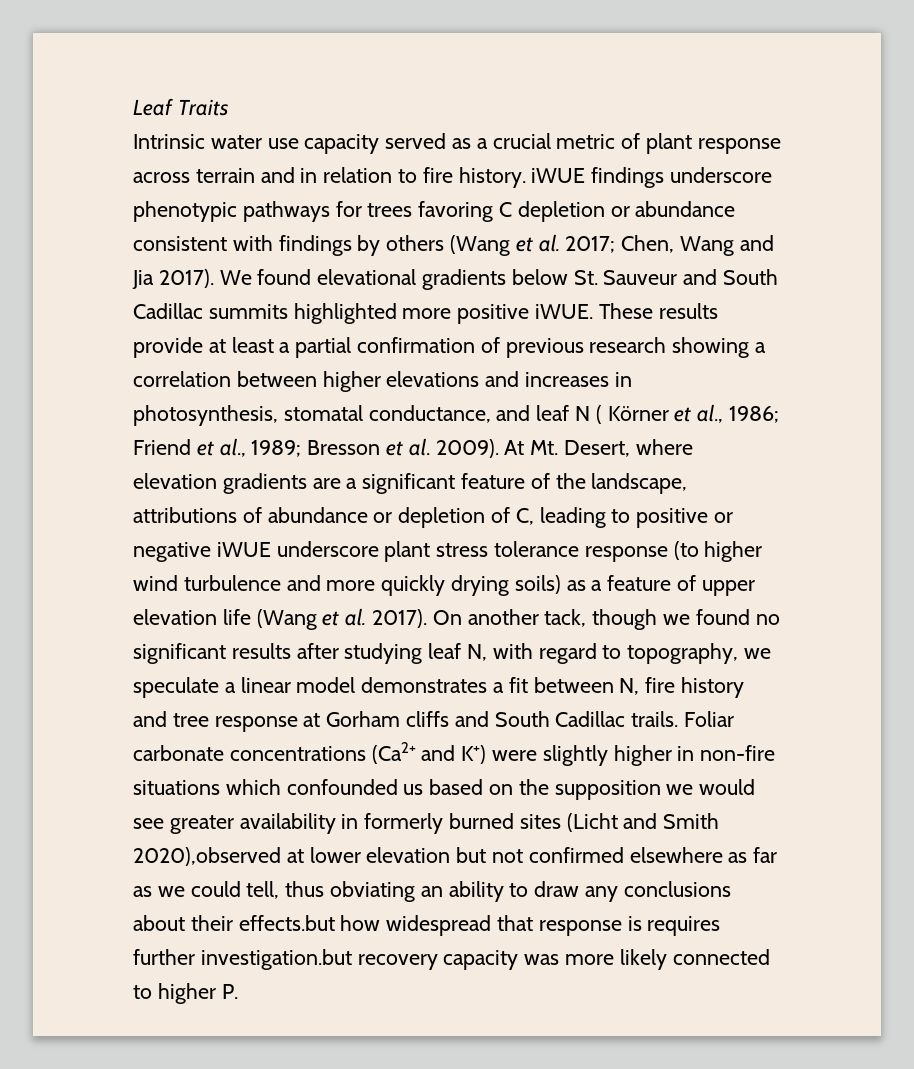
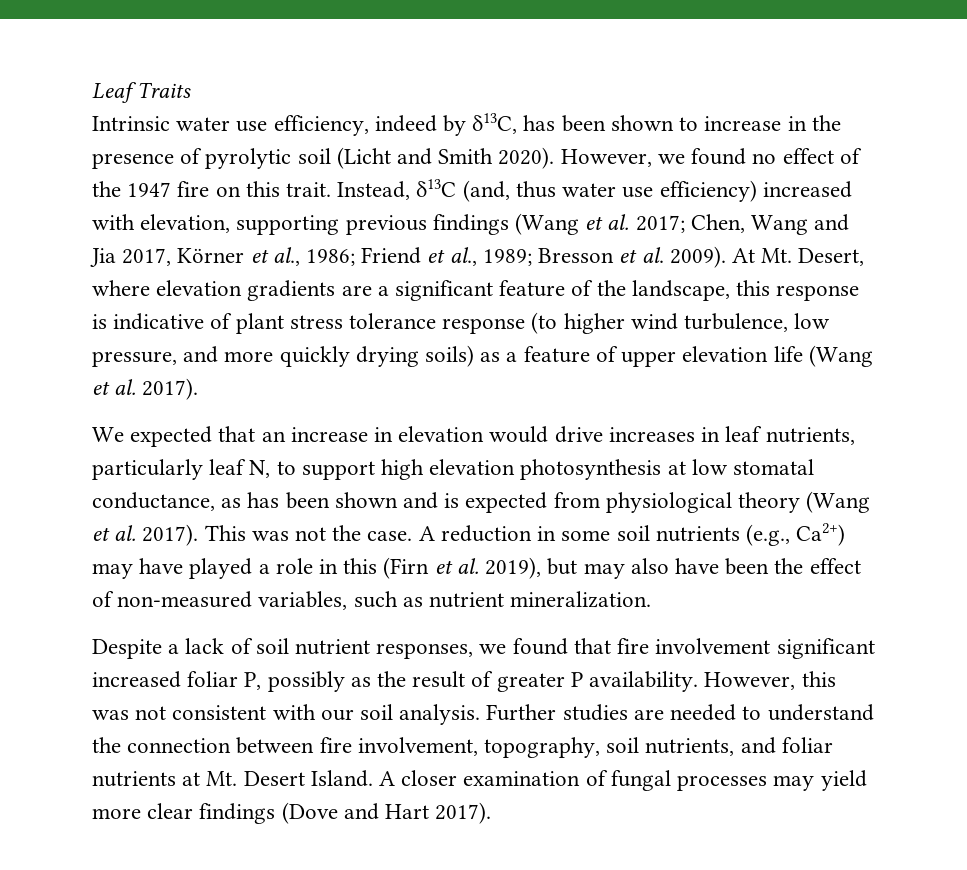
- Intrinsic water use capacity served as a crucial metric of plant response across terrain and in relation to fire history. iWUE findings underscore phenotypic pathways for trees favoring C depletion or abundance consistent with findings by others (Wang et al. 2017; Chen, Wang and Jia 2017). We found elevational gradients below St. Sauveur and South Cadillac summits highlighted more positive iWUE. These results provide at least a partial confirmation of previous research showing a correlation between higher elevations and increases in photosynthesis, stomatal conductance, and leaf N ( Körner et al., 1986; Friend et al., 1989; Bresson et al. 2009).
+ Intrinsic water use efficiency, indeed by δ13C, has been shown to increase in the presence of pyrolytic soil (Licht and Smith 2020). However, we found no effect of the 1947 fire on this trait. Instead, δ13C (and, thus water use efficiency) increased with elevation, supporting previous findings (Wang et al. 2017; Chen, Wang and Jia 2017, Körner et al., 1986; Friend et al., 1989; Bresson et al. 2009).
- At Mt. Desert, where elevation gradients are a significant feature of the landscape, attributions of abundance or depletion of C, leading to positive or negative iWUE underscore plant stress tolerance response (to higher wind turbulence and more quickly drying soils) as a feature of upper elevation life (Wang et al. 2017). On another tack, though we found no significant results after studying leaf N, with regard to topography, we speculate a linear model demonstrates a fit between N, fire history and tree response at Gorham cliffs and South Cadillac trails. Foliar carbonate concentrations (Ca2+ and K+) were slightly higher in non-fire situations which confounded us based on the supposition we would see greater availability in formerly burned sites (Licht and Smith 2020),observed at lower elevation but not confirmed elsewhere as far as we could tell, thus obviating an ability to draw any conclusions about their effects.but how widespread that response is requires further investigation.but recovery capacity was more likely connected to higher P.
+ At Mt. Desert, where elevation gradients are a significant feature of the landscape, this response is indicative of plant stress tolerance response (to higher wind turbulence, low pressure, and more quickly drying soils) as a feature of upper elevation life (Wang et al. 2017).
+ We expected that an increase in elevation would drive increases in leaf nutrients, particularly leaf N, to support high elevation photosynthesis at low stomatal conductance, as has been shown and is expected from physiological theory (Wang et al. 2017). This was not the case. A reduction in some soil nutrients (e.g., Ca2+) may have played a role in this (Firn et al. 2019), but may also have been the effect of non-measured variables, such as nutrient mineralization.
+ Despite a lack of soil nutrient responses, we found that fire involvement significant increased foliar P, possibly as the result of greater P availability. However, this was not consistent with our soil analysis. Further studies are needed to understand the connection between fire involvement, topography, soil nutrients, and foliar nutrients at Mt. Desert Island. A closer examination of fungal processes may yield more clear findings (Dove and Hart 2017).

